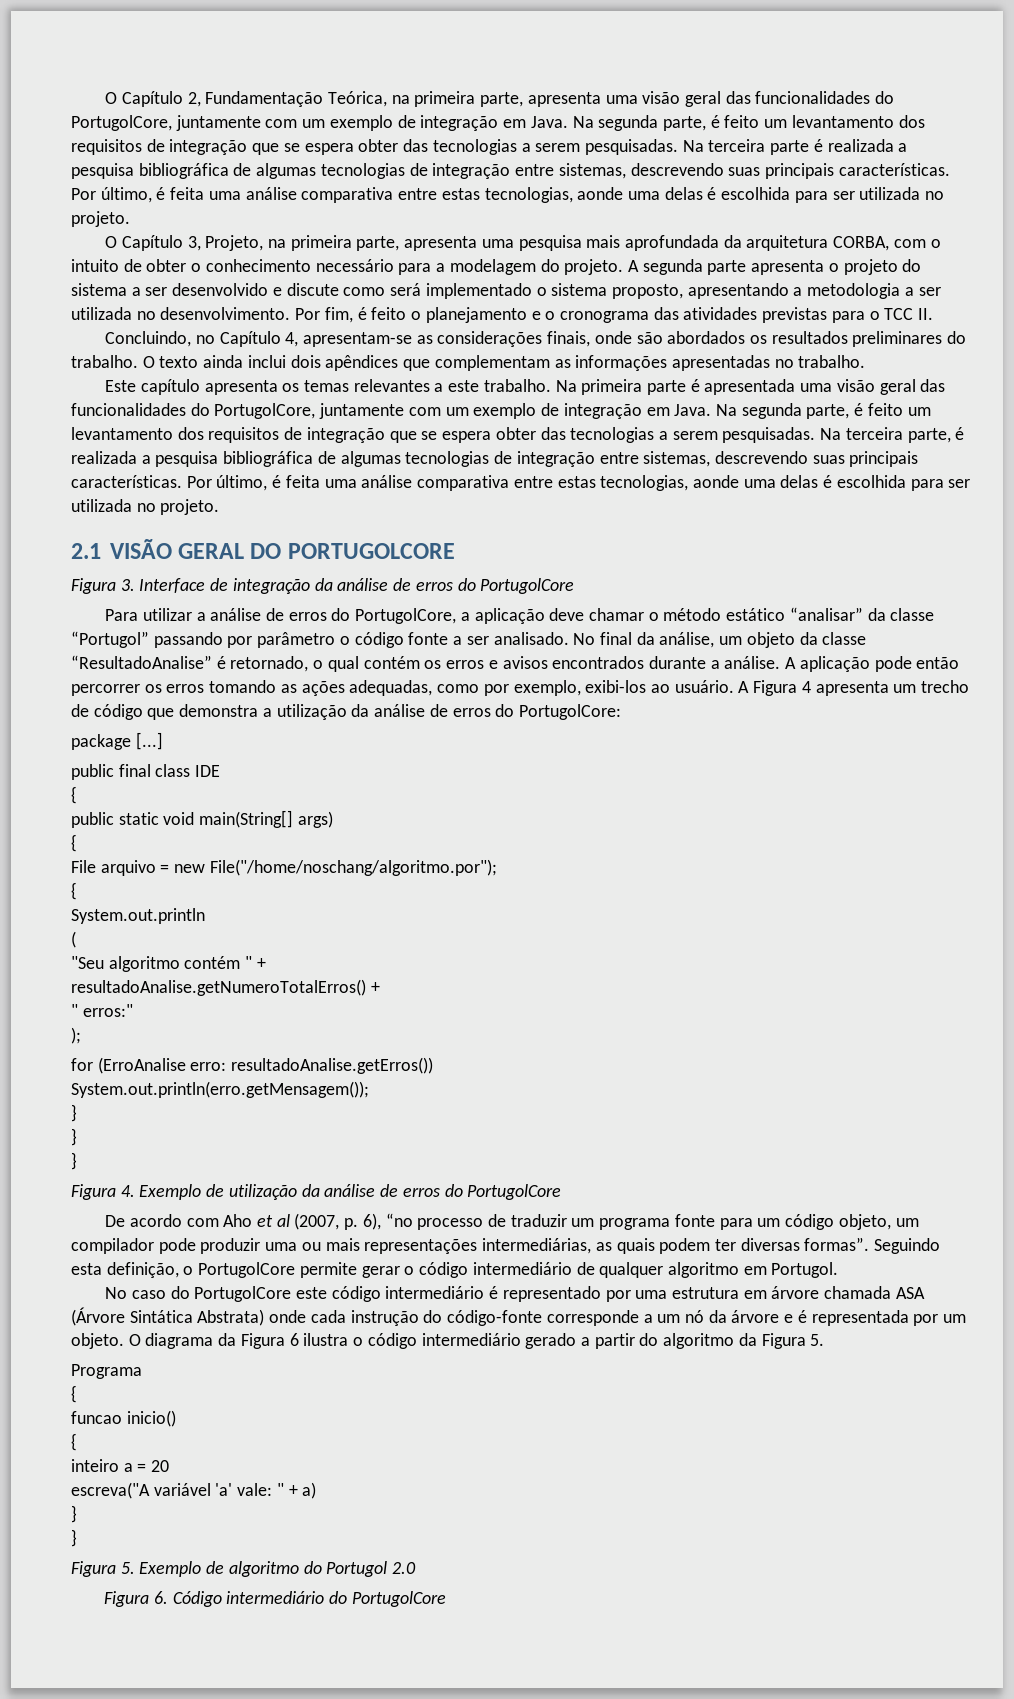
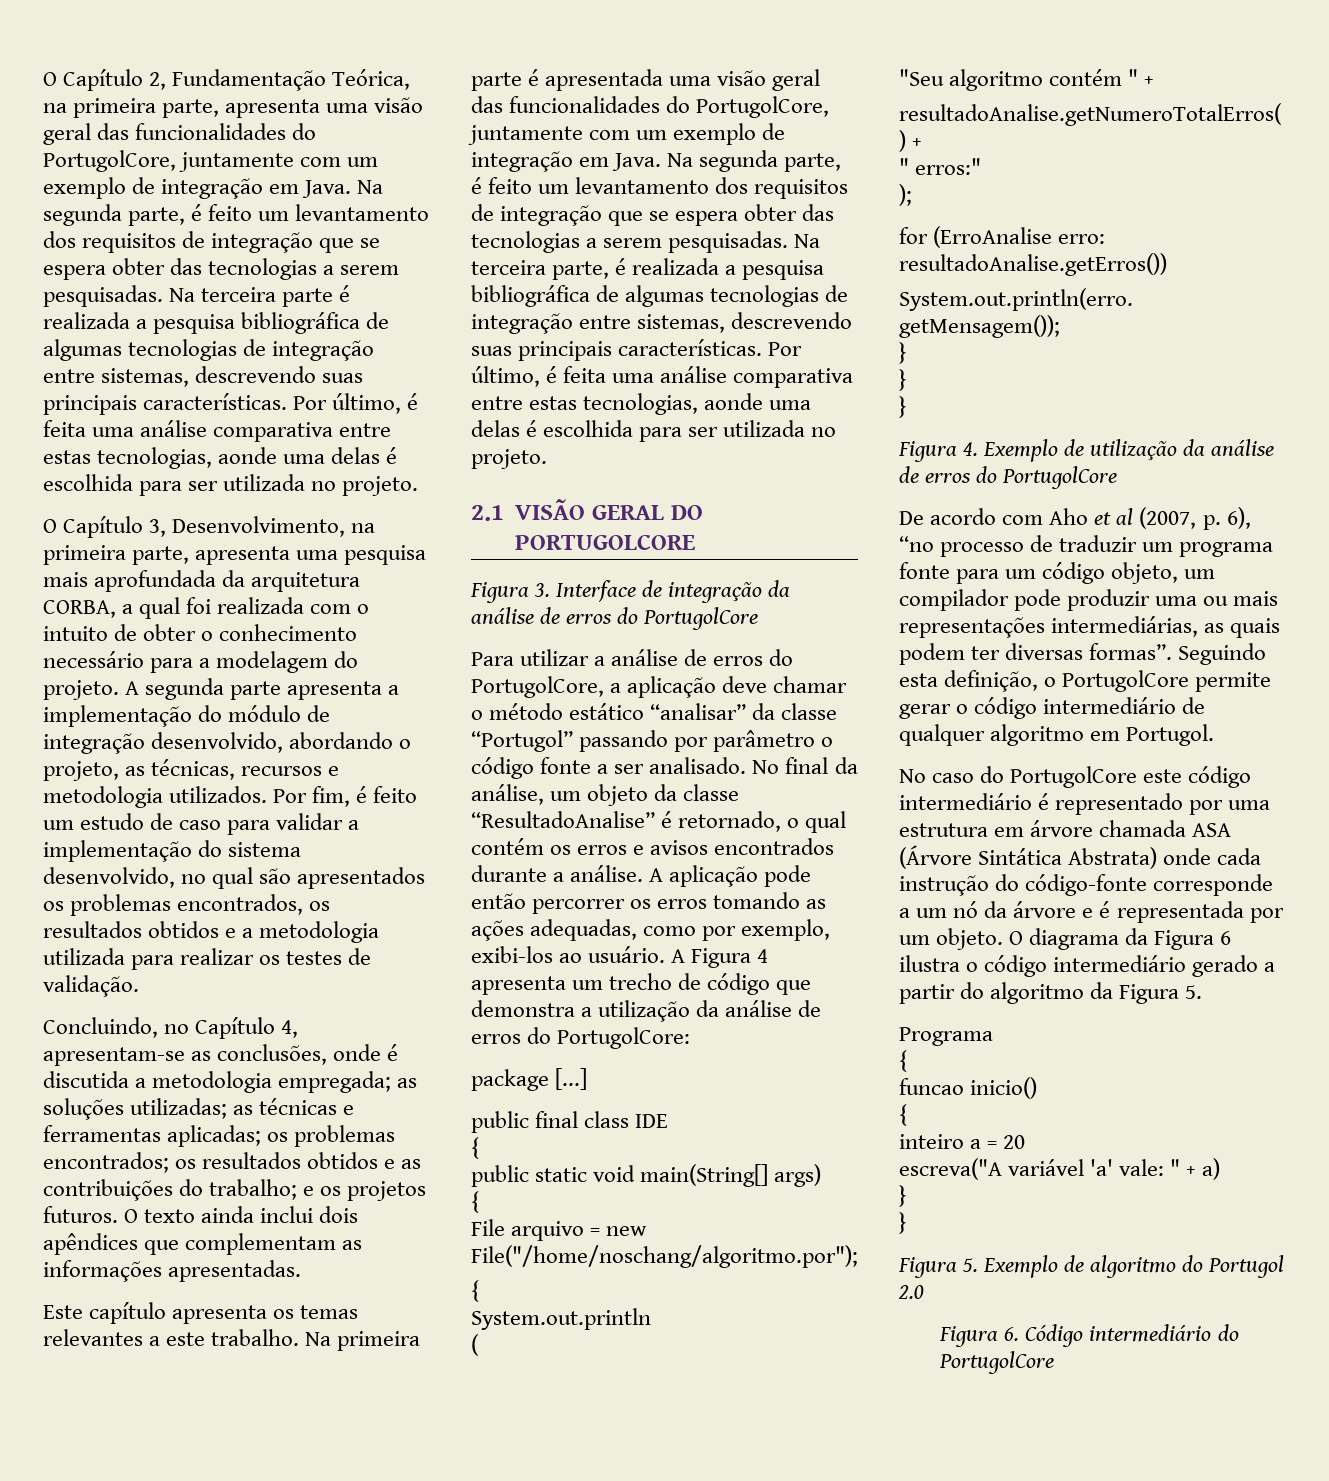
- O Capítulo 3, Projeto, na primeira parte, apresenta uma pesquisa mais aprofundada da arquitetura CORBA, com o intuito de obter o conhecimento necessário para a modelagem do projeto.
+ O Capítulo 3, Desenvolvimento, na primeira parte, apresenta uma pesquisa mais aprofundada da arquitetura CORBA, a qual foi realizada com o intuito de obter o conhecimento necessário para a modelagem do projeto.
- A segunda parte apresenta o projeto do sistema a ser desenvolvido e discute como será implementado o sistema proposto, apresentando a metodologia a ser utilizada no desenvolvimento. Por fim, é feito o planejamento e o cronograma das atividades previstas para o TCC II.
+ A segunda parte apresenta a implementação do módulo de integração desenvolvido, abordando o projeto, as técnicas, recursos e metodologia utilizados. Por fim, é feito um estudo de caso para validar a implementação do sistema desenvolvido, no qual são apresentados os problemas encontrados, os resultados obtidos e a metodologia utilizada para realizar os testes de validação.
- Concluindo, no Capítulo 4, apresentam-se as considerações finais, onde são abordados os resultados preliminares do trabalho.
+ Concluindo, no Capítulo 4, apresentam-se as conclusões, onde é discutida a metodologia empregada; as soluções utilizadas; as técnicas e ferramentas aplicadas; os problemas encontrados; os resultados obtidos e as contribuições do trabalho; e os projetos futuros.
- O texto ainda inclui dois apêndices que complementam as informações apresentadas no trabalho.
+ O texto ainda inclui dois apêndices que complementam as informações apresentadas.

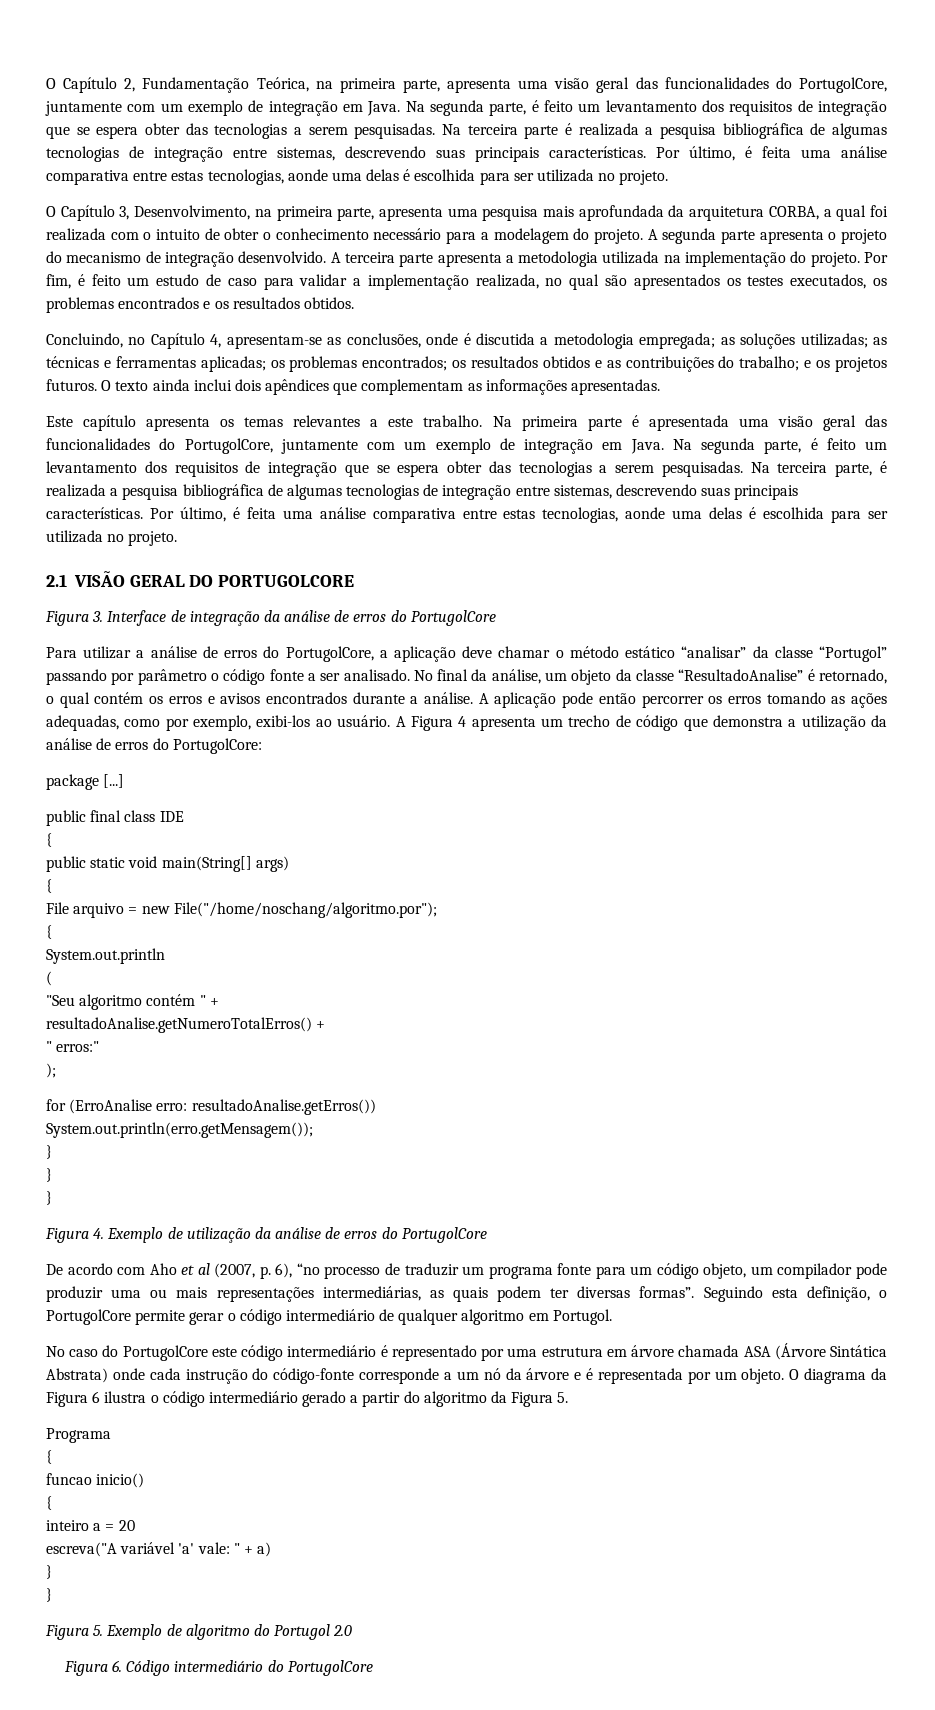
- A segunda parte apresenta a implementação do módulo de integração desenvolvido, abordando o projeto, as técnicas, recursos e metodologia utilizados.
+ A segunda parte apresenta o projeto do mecanismo de integração desenvolvido. A terceira parte apresenta a metodologia utilizada na implementação do projeto.
- Por fim, é feito um estudo de caso para validar a implementação do sistema desenvolvido, no qual são apresentados os problemas encontrados, os resultados obtidos e a metodologia utilizada para realizar os testes de validação.
+ Por fim, é feito um estudo de caso para validar a implementação realizada, no qual são apresentados os testes executados, os problemas encontrados e os resultados obtidos.

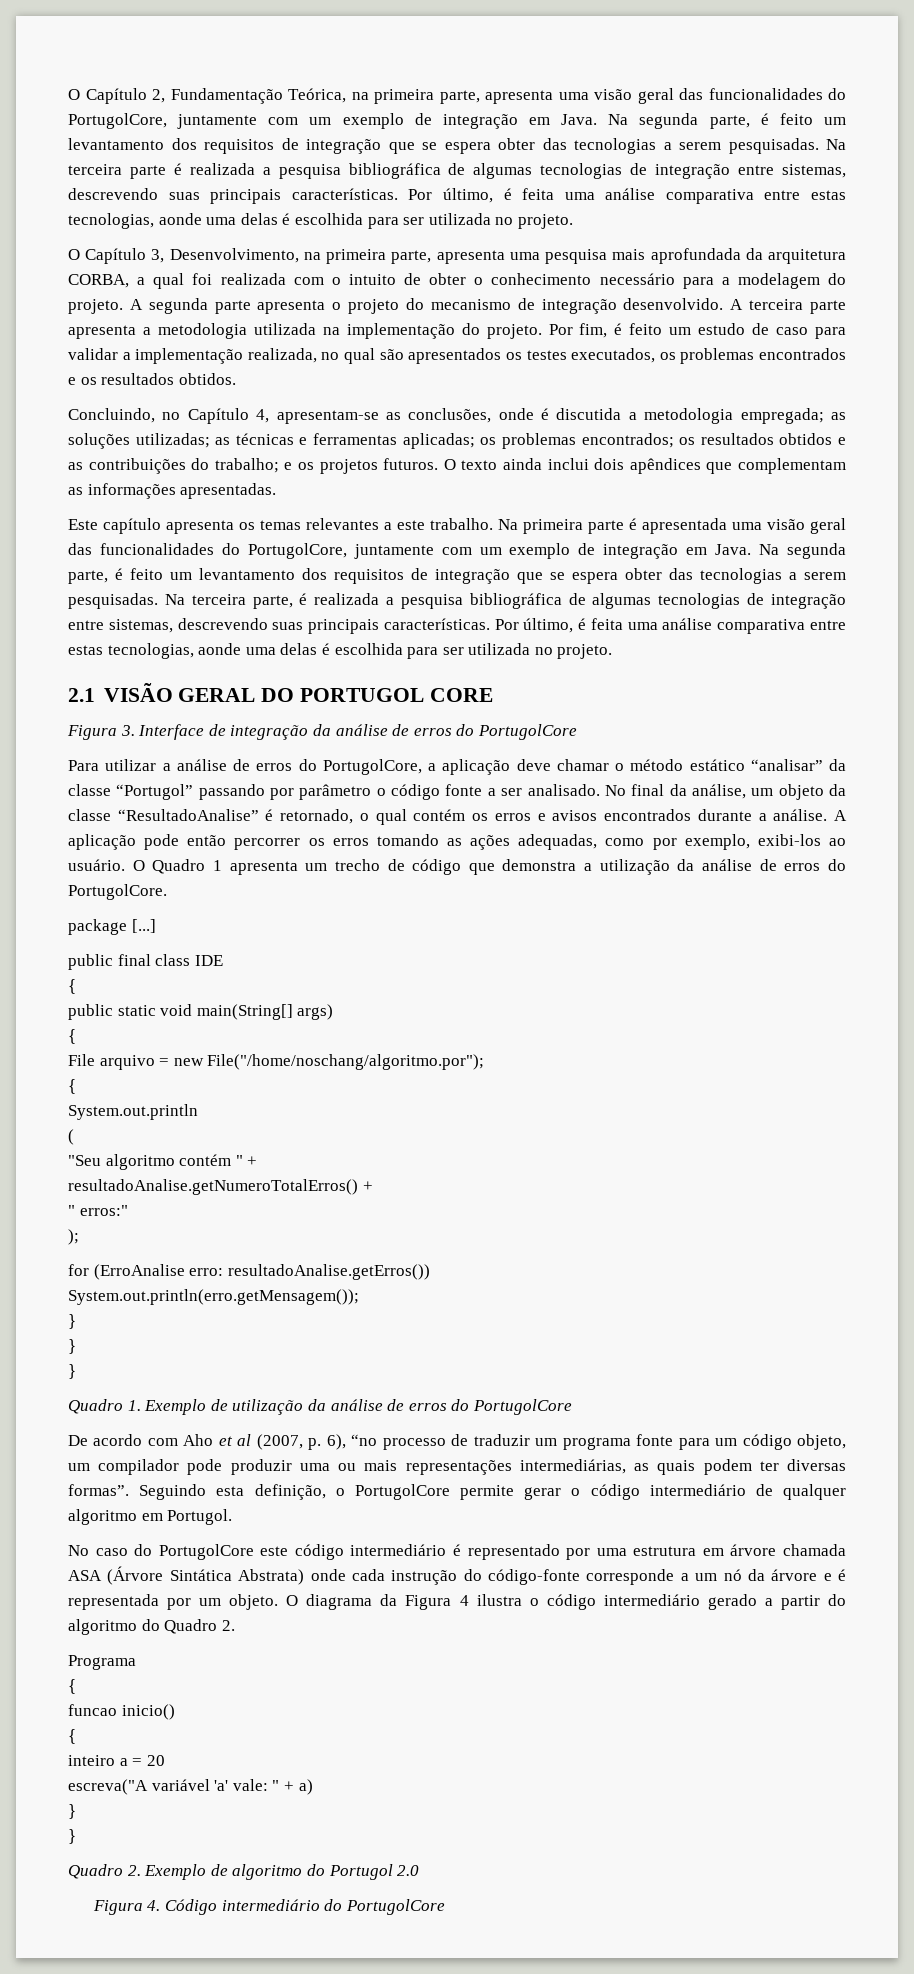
- 2.1 VISÃO GERAL DO PORTUGOLCORE
+ 2.1 VISÃO GERAL DO PORTUGOL CORE
- A Figura 4 apresenta um trecho de código que demonstra a utilização da análise de erros do PortugolCore:
+ O Quadro 1 apresenta um trecho de código que demonstra a utilização da análise de erros do PortugolCore.
- Figura 4. Exemplo de utilização da análise de erros do PortugolCore
+ Quadro 1. Exemplo de utilização da análise de erros do PortugolCore
- O diagrama da Figura 6 ilustra o código intermediário gerado a partir do algoritmo da Figura 5.
+ O diagrama da Figura 4 ilustra o código intermediário gerado a partir do algoritmo do Quadro 2.
- Figura 5. Exemplo de algoritmo do Portugol 2.0
+ Quadro 2. Exemplo de algoritmo do Portugol 2.0
- Figura 6. Código intermediário do PortugolCore
+ Figura 4. Código intermediário do PortugolCore

